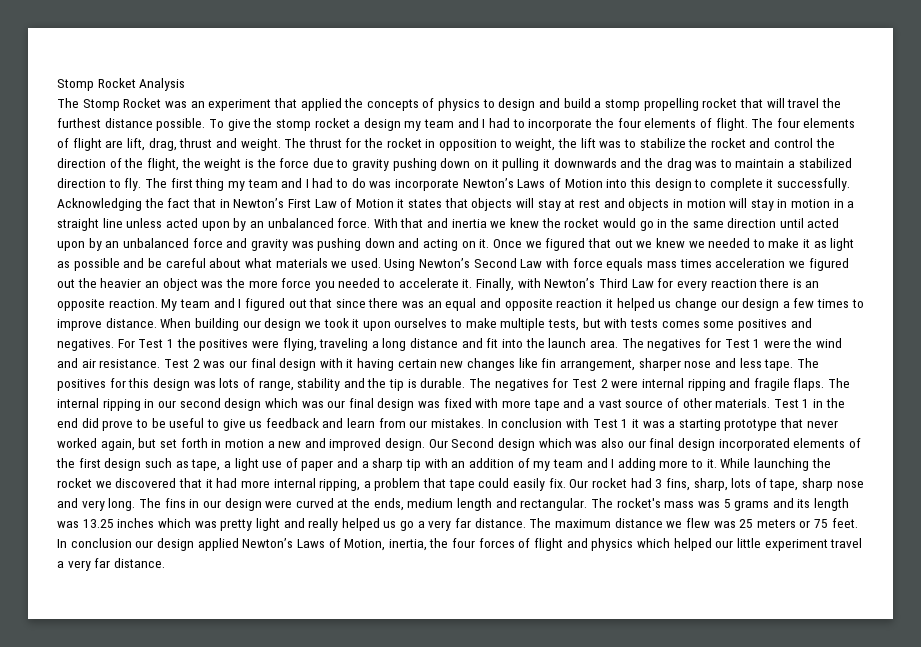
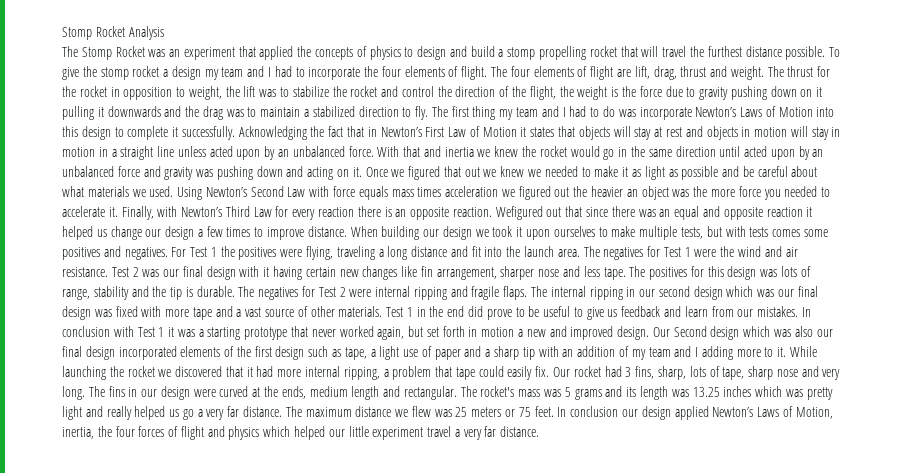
- My team and I figured out that since there was an equal and opposite reaction it helped us change our design a few times to improve distance.
+ Wefigured out that since there was an equal and opposite reaction it helped us change our design a few times to improve distance.

